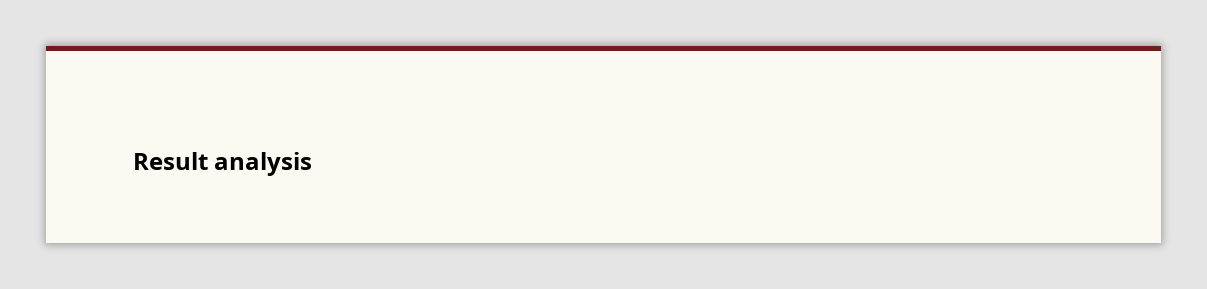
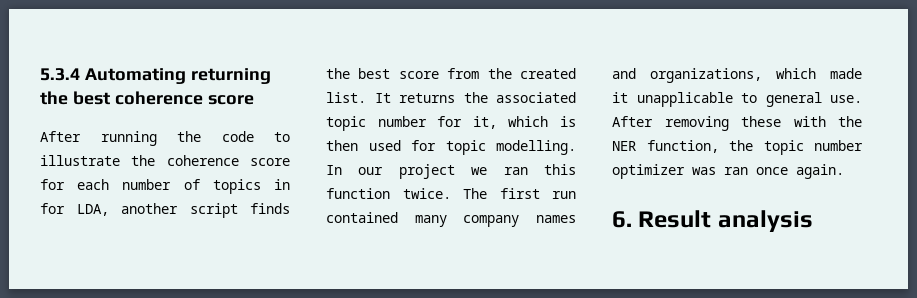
- Result analysis
+ 5.3.4 Automating returning the best coherence score
+ After running the code to illustrate the coherence score for each number of topics in for LDA, another script finds the best score from the created list. It returns the associated topic number for it, which is then used for topic modelling. In our project we ran this function twice. The first run contained many company names and organizations, which made it unapplicable to general use. After removing these with the NER function, the topic number optimizer was ran once again.
+ 6. Result analysis

